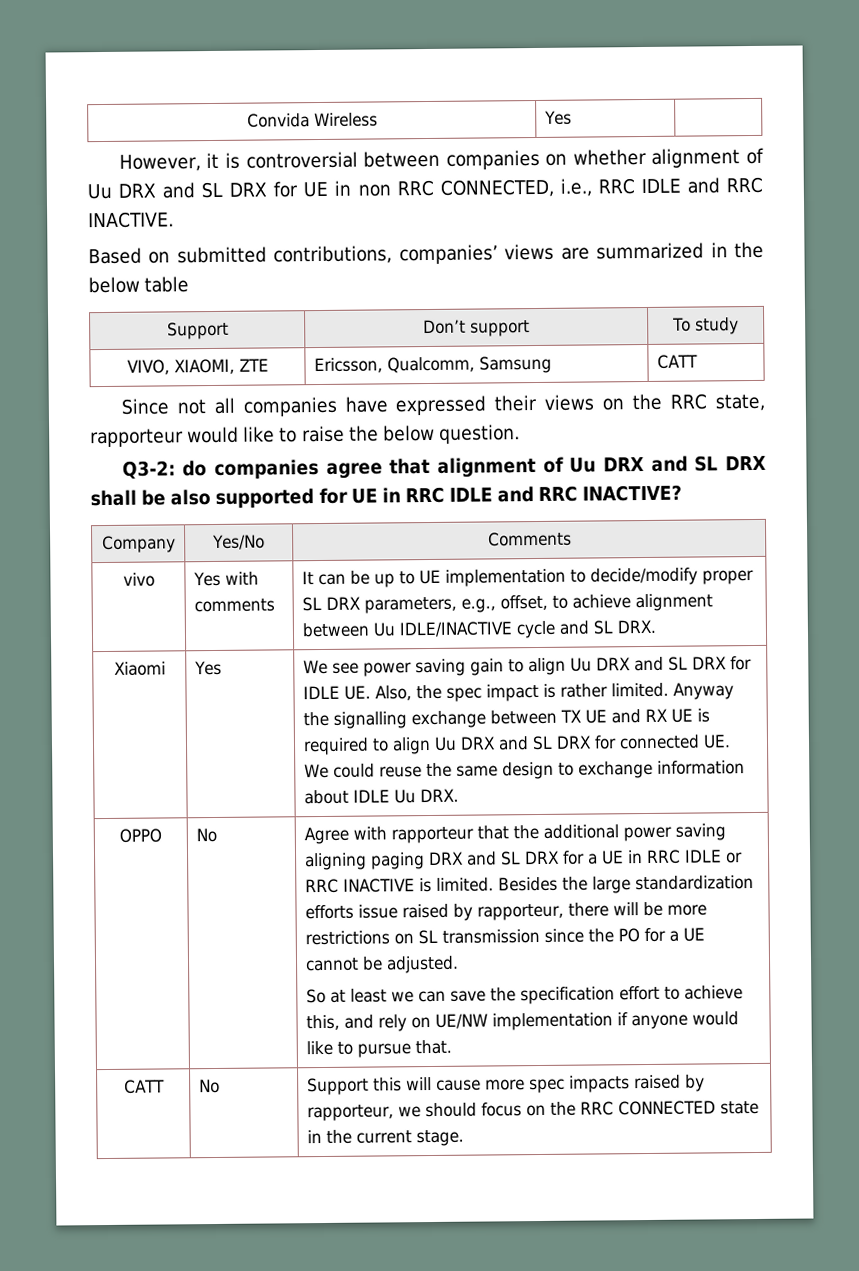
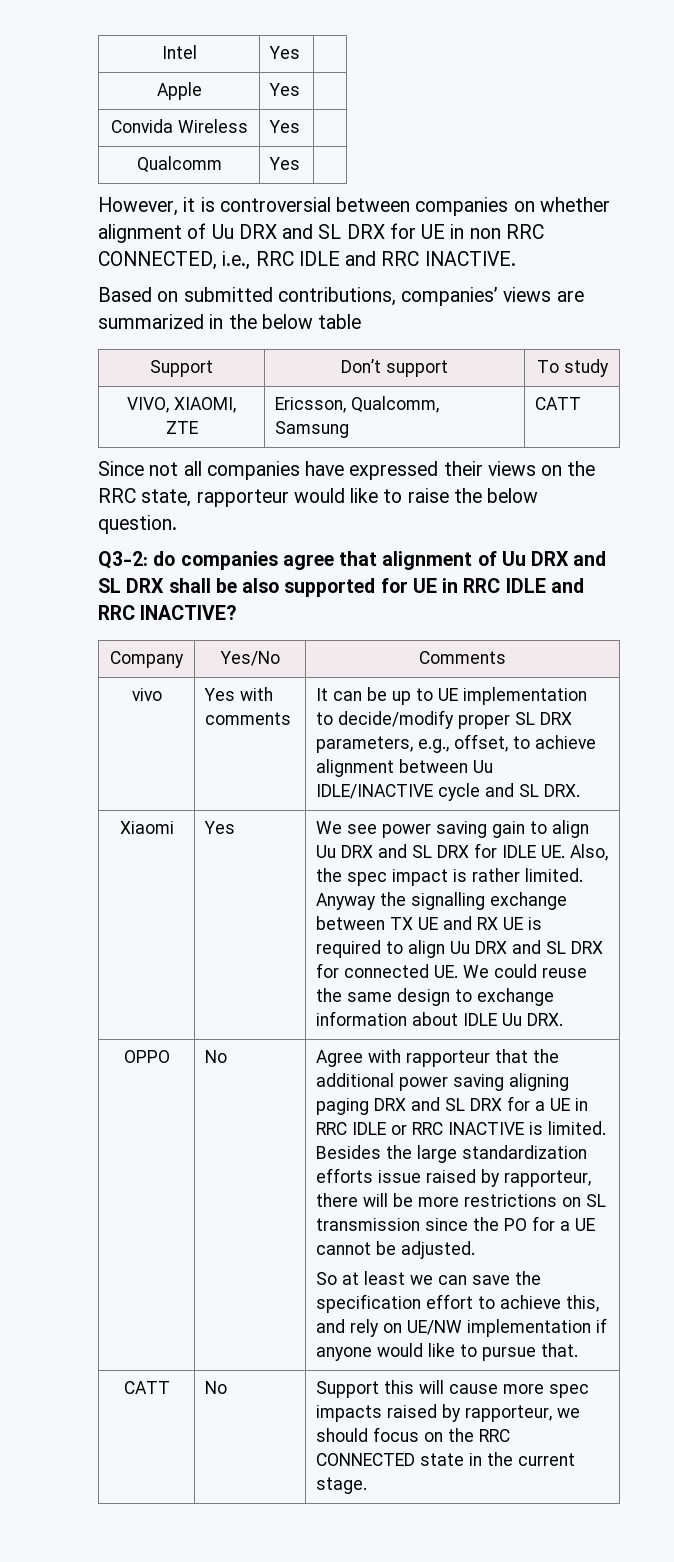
+ Intel | Yes |
+ Apple | Yes |
+ Qualcomm | Yes |

